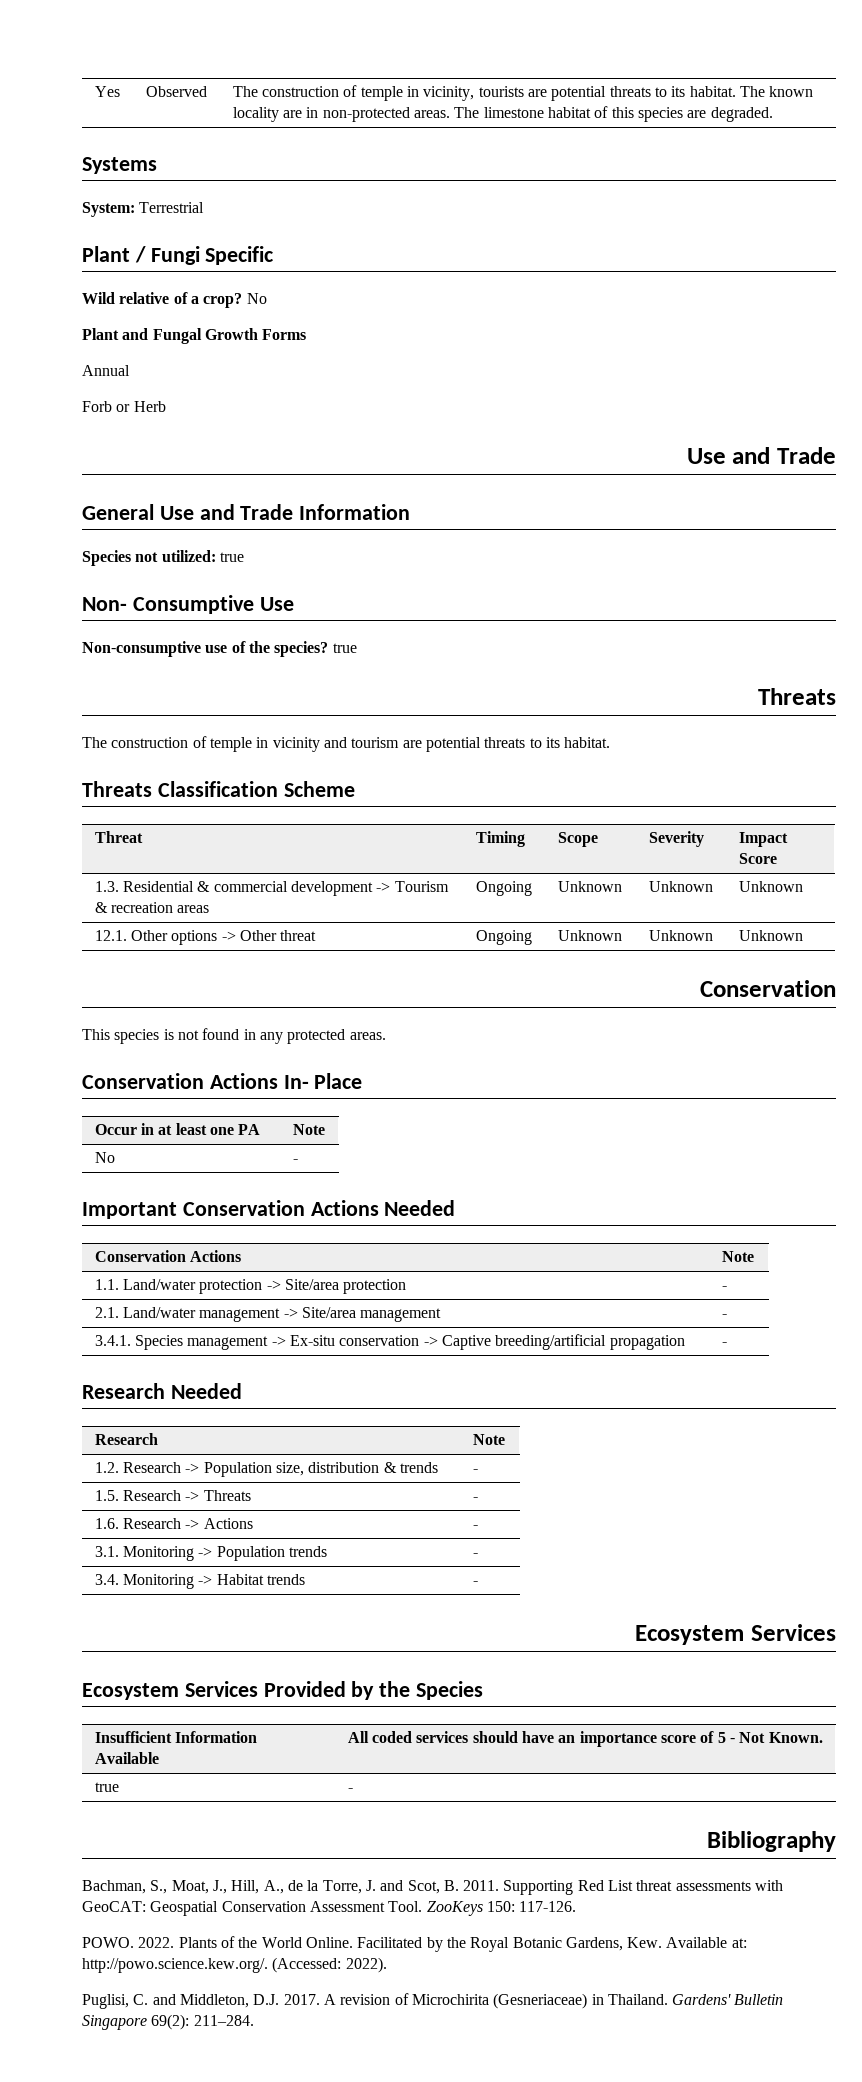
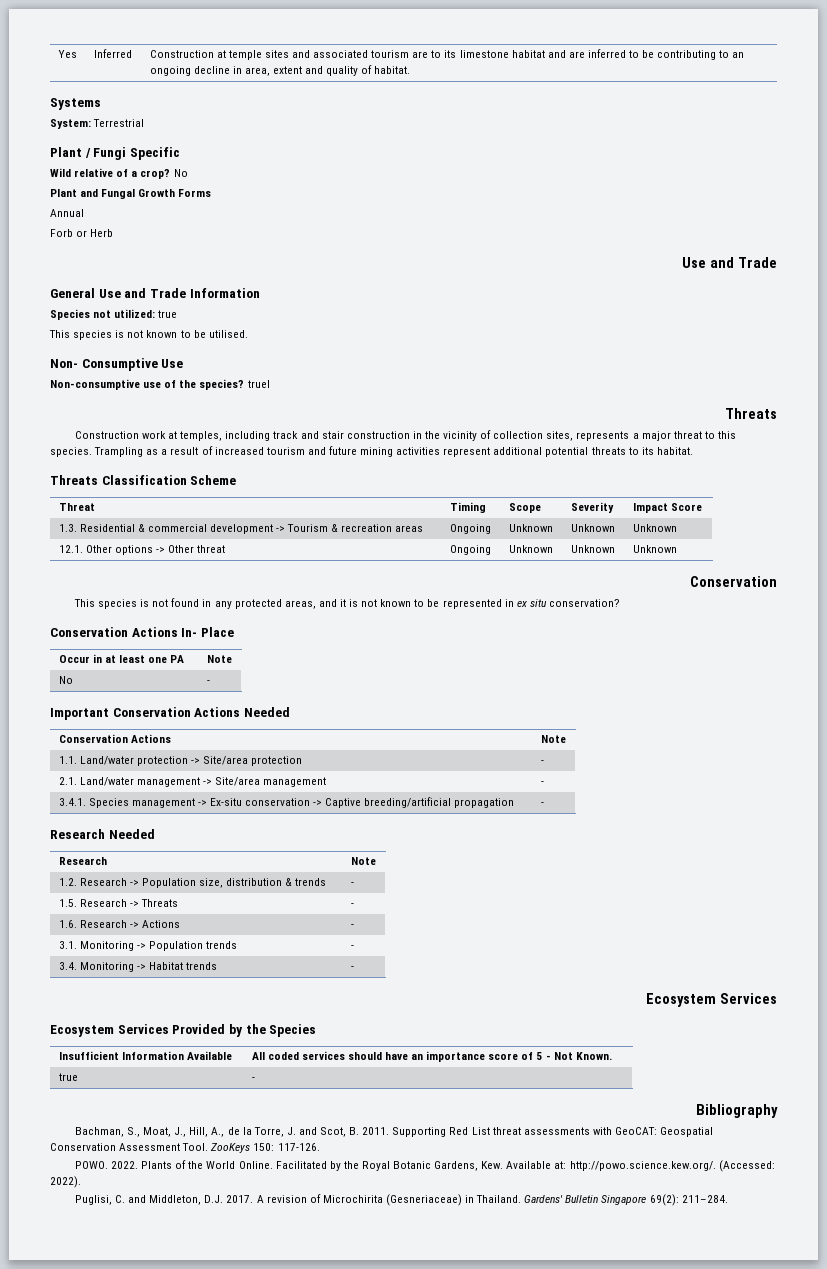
- Yes | Observed | The construction of temple in vicinity, tourists are potential threats to its habitat. The known locality are in non-protected areas. The limestone habitat of this species are degraded.
+ Yes | Inferred | Construction at temple sites and associated tourism are to its limestone habitat and are inferred to be contributing to an ongoing decline in area, extent and quality of habitat.
+ This species is not known to be utilised.
- Non-consumptive use of the species? true
+ Non-consumptive use of the species? trueI
- The construction of temple in vicinity and tourism are potential threats to its habitat.
+ Construction work at temples, including track and stair construction in the vicinity of collection sites, represents a major threat to this species. Trampling as a result of increased tourism and future mining activities represent additional potential threats to its habitat.
- This species is not found in any protected areas.
+ This species is not found in any protected areas, and it is not known to be represented in ex situ conservation?

